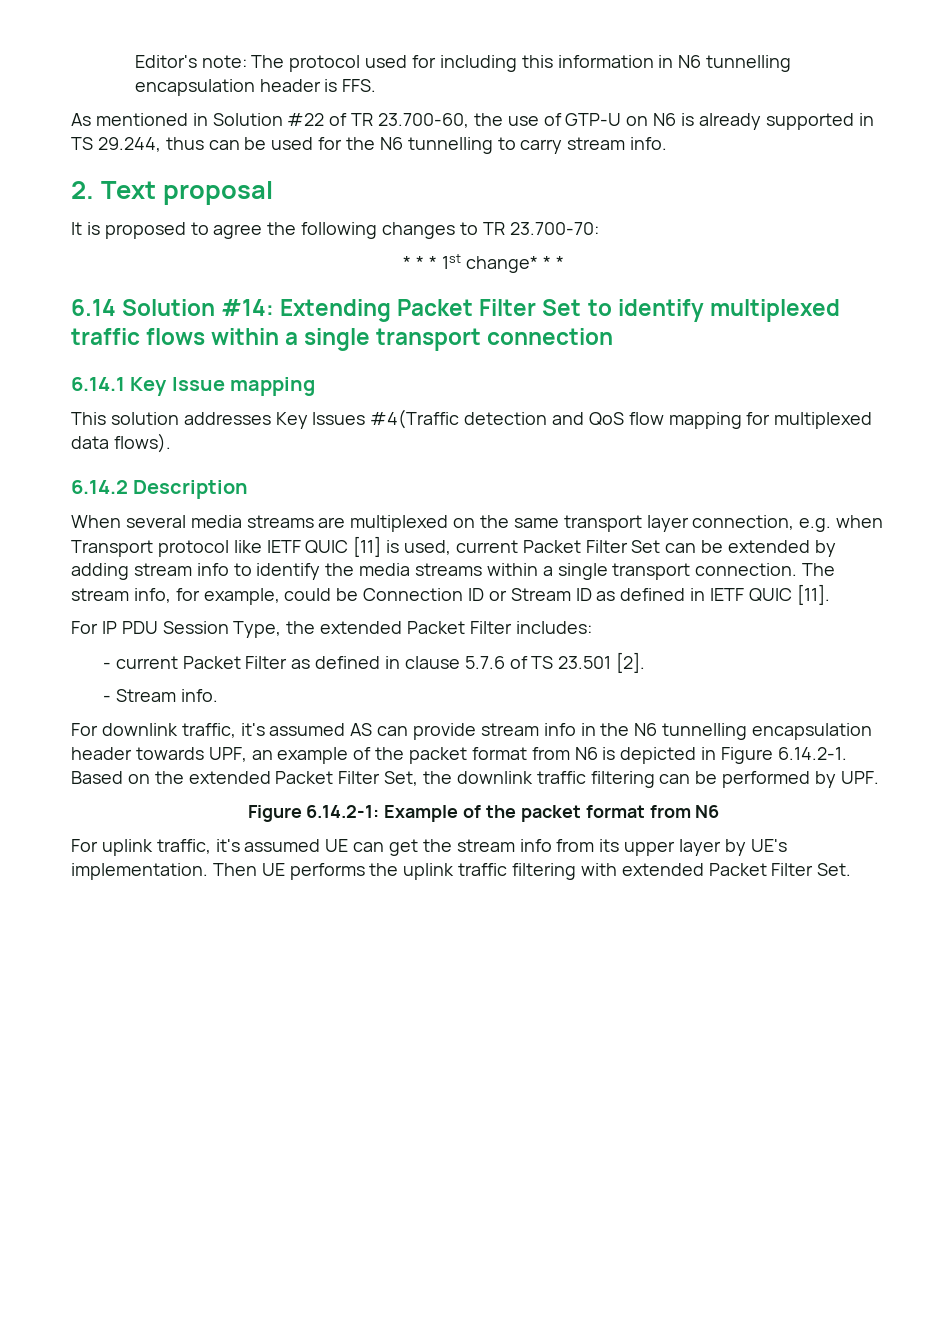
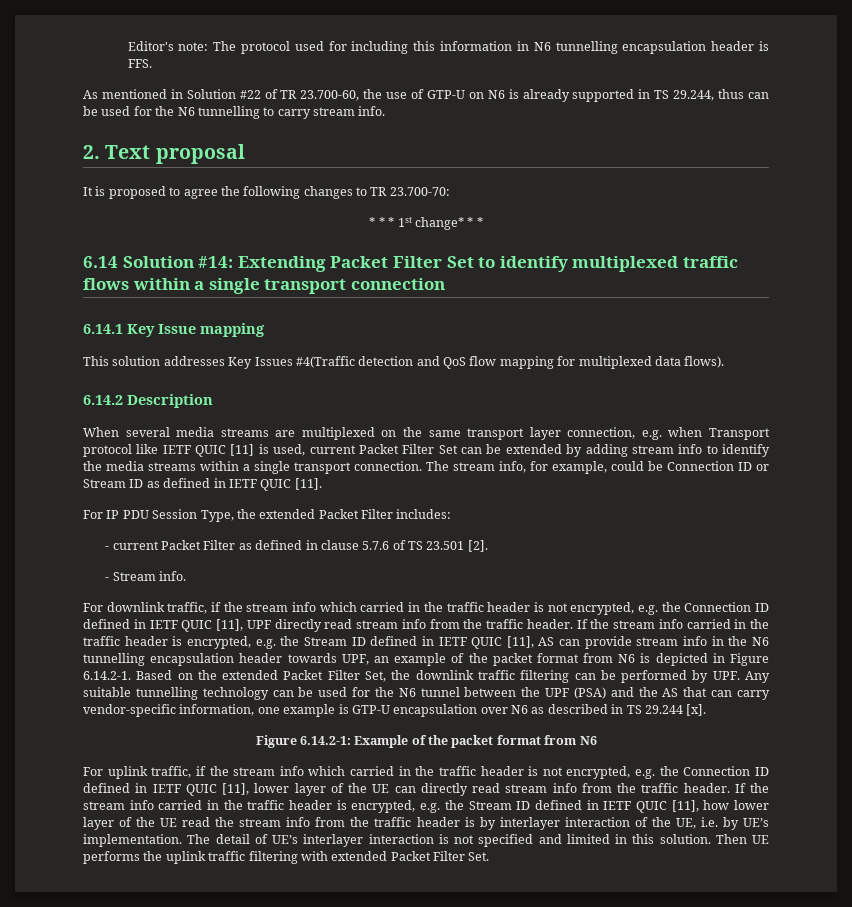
- For downlink traffic, it's assumed AS can provide stream info in the N6 tunnelling encapsulation header towards UPF, an example of the packet format from N6 is depicted in Figure 6.14.2-1. Based on the extended Packet Filter Set, the downlink traffic filtering can be performed by UPF.
+ For downlink traffic, if the stream info which carried in the traffic header is not encrypted, e.g. the Connection ID defined in IETF QUIC [11], UPF directly read stream info from the traffic header. If the stream info carried in the traffic header is encrypted, e.g. the Stream ID defined in IETF QUIC [11], AS can provide stream info in the N6 tunnelling encapsulation header towards UPF, an example of the packet format from N6 is depicted in Figure 6.14.2-1. Based on the extended Packet Filter Set, the downlink traffic filtering can be performed by UPF. Any suitable tunnelling technology can be used for the N6 tunnel between the UPF (PSA) and the AS that can carry vendor-specific information, one example is GTP-U encapsulation over N6 as described in TS 29.244 [x].
- For uplink traffic, it's assumed UE can get the stream info from its upper layer by UE's implementation.
+ For uplink traffic, if the stream info which carried in the traffic header is not encrypted, e.g. the Connection ID defined in IETF QUIC [11], lower layer of the UE can directly read stream info from the traffic header. If the stream info carried in the traffic header is encrypted, e.g. the Stream ID defined in IETF QUIC [11], how lower layer of the UE read the stream info from the traffic header is by interlayer interaction of the UE, i.e. by UE’s implementation. The detail of UE’s interlayer interaction is not specified and limited in this solution.

